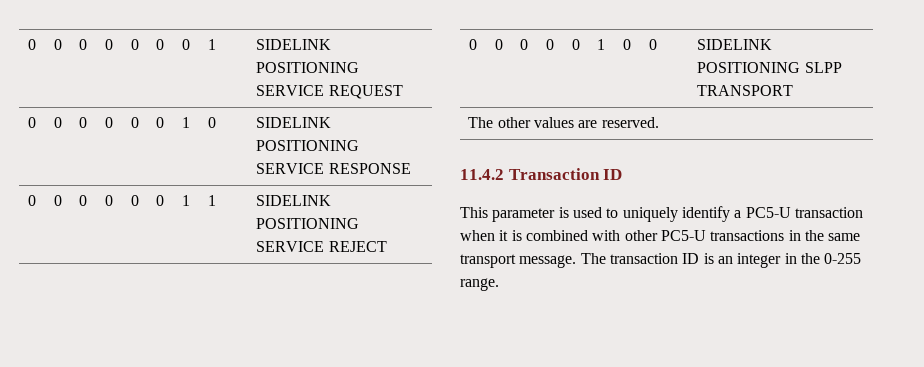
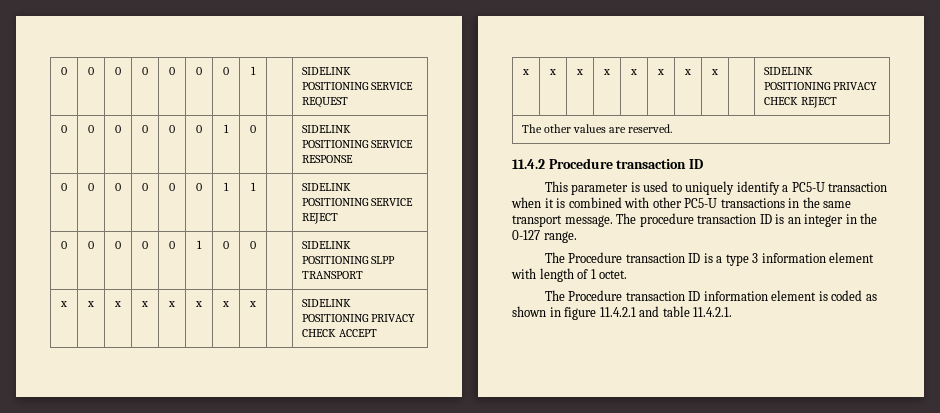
+ x | x | x | x | x | x | x | x | | SIDELINK POSITIONING PRIVACY CHECK ACCEPT
+ x | x | x | x | x | x | x | x | | SIDELINK POSITIONING PRIVACY CHECK REJECT
- 11.4.2 Transaction ID
+ 11.4.2 Procedure transaction ID
- The transaction ID is an integer in the 0-255 range.
+ The procedure transaction ID is an integer in the 0-127 range.
+ The Procedure transaction ID is a type 3 information element with length of 1 octet.
+ The Procedure transaction ID information element is coded as shown in figure 11.4.2.1 and table 11.4.2.1.

